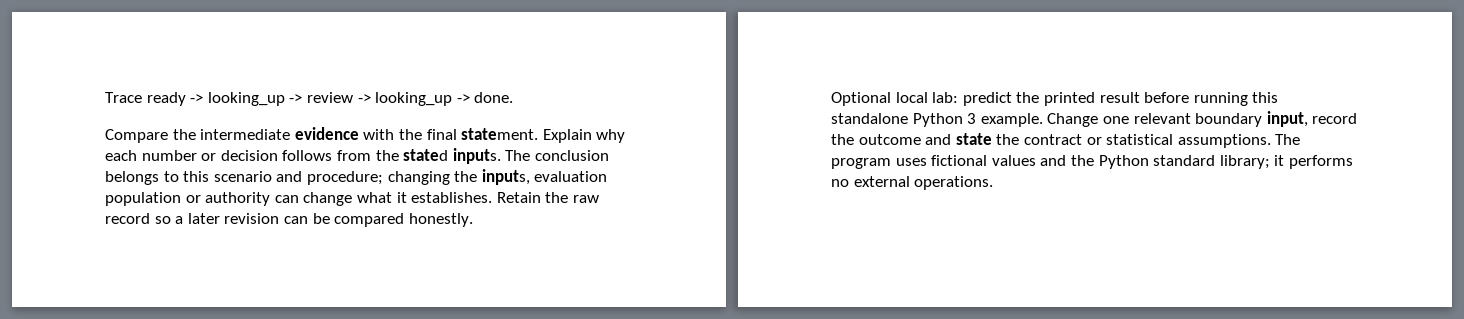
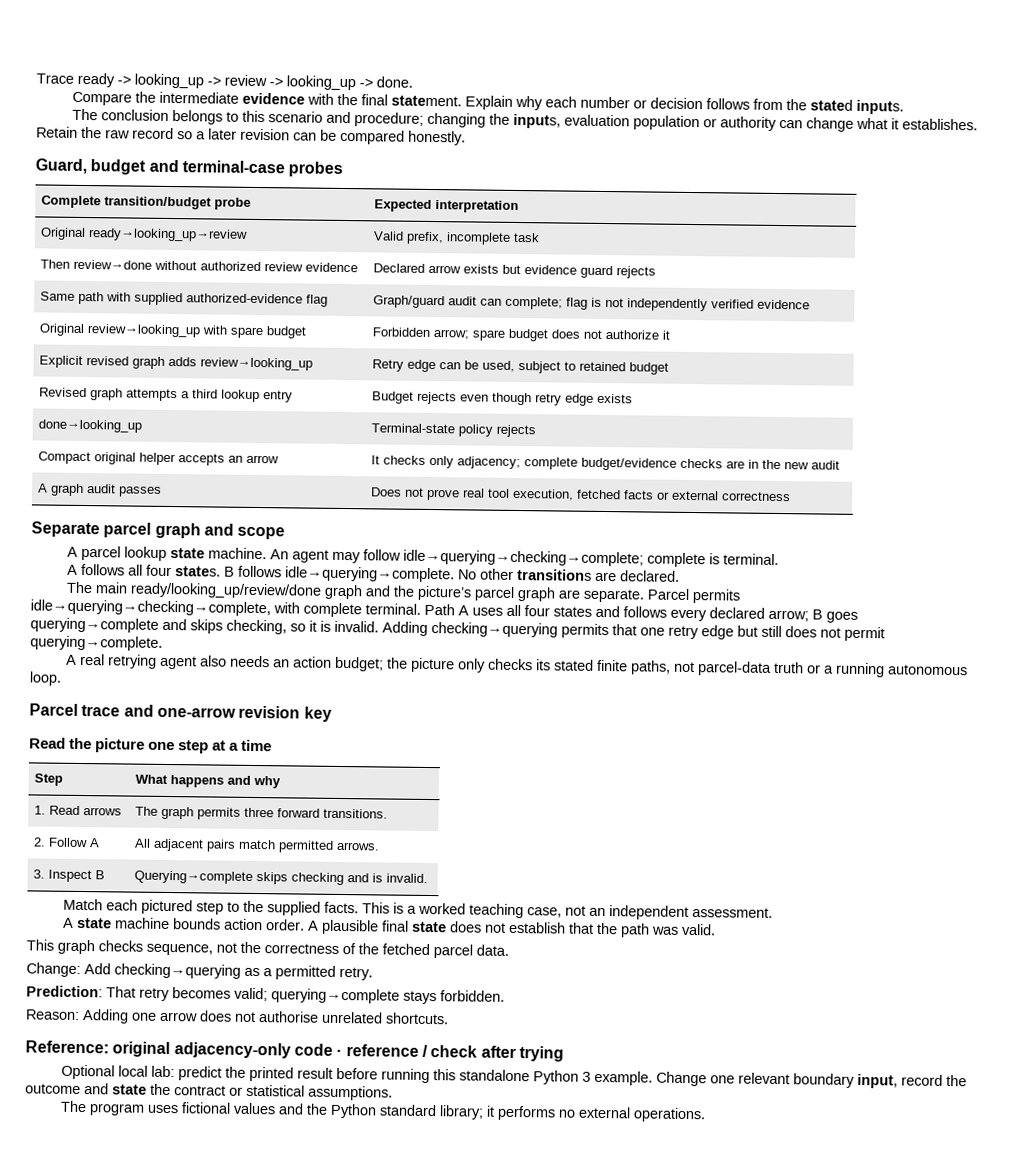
- Explain why each number or decision follows from the stated inputs. The conclusion belongs to this scenario and procedure; changing the inputs, evaluation population or authority can change what it establishes.
+ Explain why each number or decision follows from the stated inputs.
+ The conclusion belongs to this scenario and procedure; changing the inputs, evaluation population or authority can change what it establishes.
+ Guard, budget and terminal-case probes
+ Complete transition/budget probe | Expected interpretation
+ Original ready→looking_up→review | Valid prefix, incomplete task
+ Then review→done without authorized review evidence | Declared arrow exists but evidence guard rejects
+ Same path with supplied authorized-evidence flag | Graph/guard audit can complete; flag is not independently verified evidence
+ Original review→looking_up with spare budget | Forbidden arrow; spare budget does not authorize it
+ Explicit revised graph adds review→looking_up | Retry edge can be used, subject to retained budget
+ Revised graph attempts a third lookup entry | Budget rejects even though retry edge exists
+ done→looking_up | Terminal-state policy rejects
+ Compact original helper accepts an arrow | It checks only adjacency; complete budget/evidence checks are in the new audit
+ A graph audit passes | Does not prove real tool execution, fetched facts or external correctness
+ Separate parcel graph and scope
+ A parcel lookup state machine. An agent may follow idle→querying→checking→complete; complete is terminal.
+ A follows all four states. B follows idle→querying→complete. No other transitions are declared.
+ The main ready/looking_up/review/done graph and the picture’s parcel graph are separate. Parcel permits idle→querying→checking→complete, with complete terminal. Path A uses all four states and follows every declared arrow; B goes querying→complete and skips checking, so it is invalid. Adding checking→querying permits that one retry edge but still does not permit querying→complete.
+ A real retrying agent also needs an action budget; the picture only checks its stated finite paths, not parcel-data truth or a running autonomous loop.
+ Parcel trace and one-arrow revision key
+ Read the picture one step at a time
+ Step | What happens and why
+ 1. Read arrows | The graph permits three forward transitions.
+ 2. Follow A | All adjacent pairs match permitted arrows.
+ 3. Inspect B | Querying→complete skips checking and is invalid.
+ Match each pictured step to the supplied facts. This is a worked teaching case, not an independent assessment.
+ A state machine bounds action order. A plausible final state does not establish that the path was valid.
+ This graph checks sequence, not the correctness of the fetched parcel data.
+ Change: Add checking→querying as a permitted retry.
+ Prediction: That retry becomes valid; querying→complete stays forbidden.
+ Reason: Adding one arrow does not authorise unrelated shortcuts.
+ Reference: original adjacency-only code · reference / check after trying
- Change one relevant boundary input, record the outcome and state the contract or statistical assumptions. The program uses fictional values and the Python standard library; it performs no external operations.
+ Change one relevant boundary input, record the outcome and state the contract or statistical assumptions.
+ The program uses fictional values and the Python standard library; it performs no external operations.

